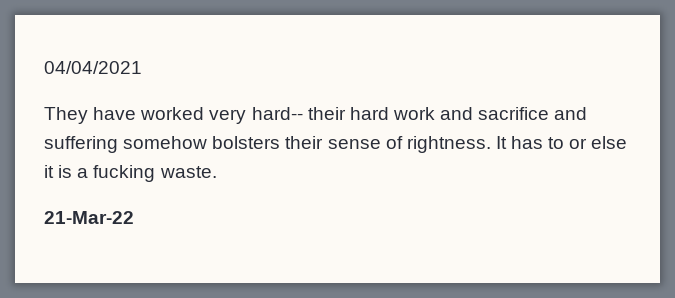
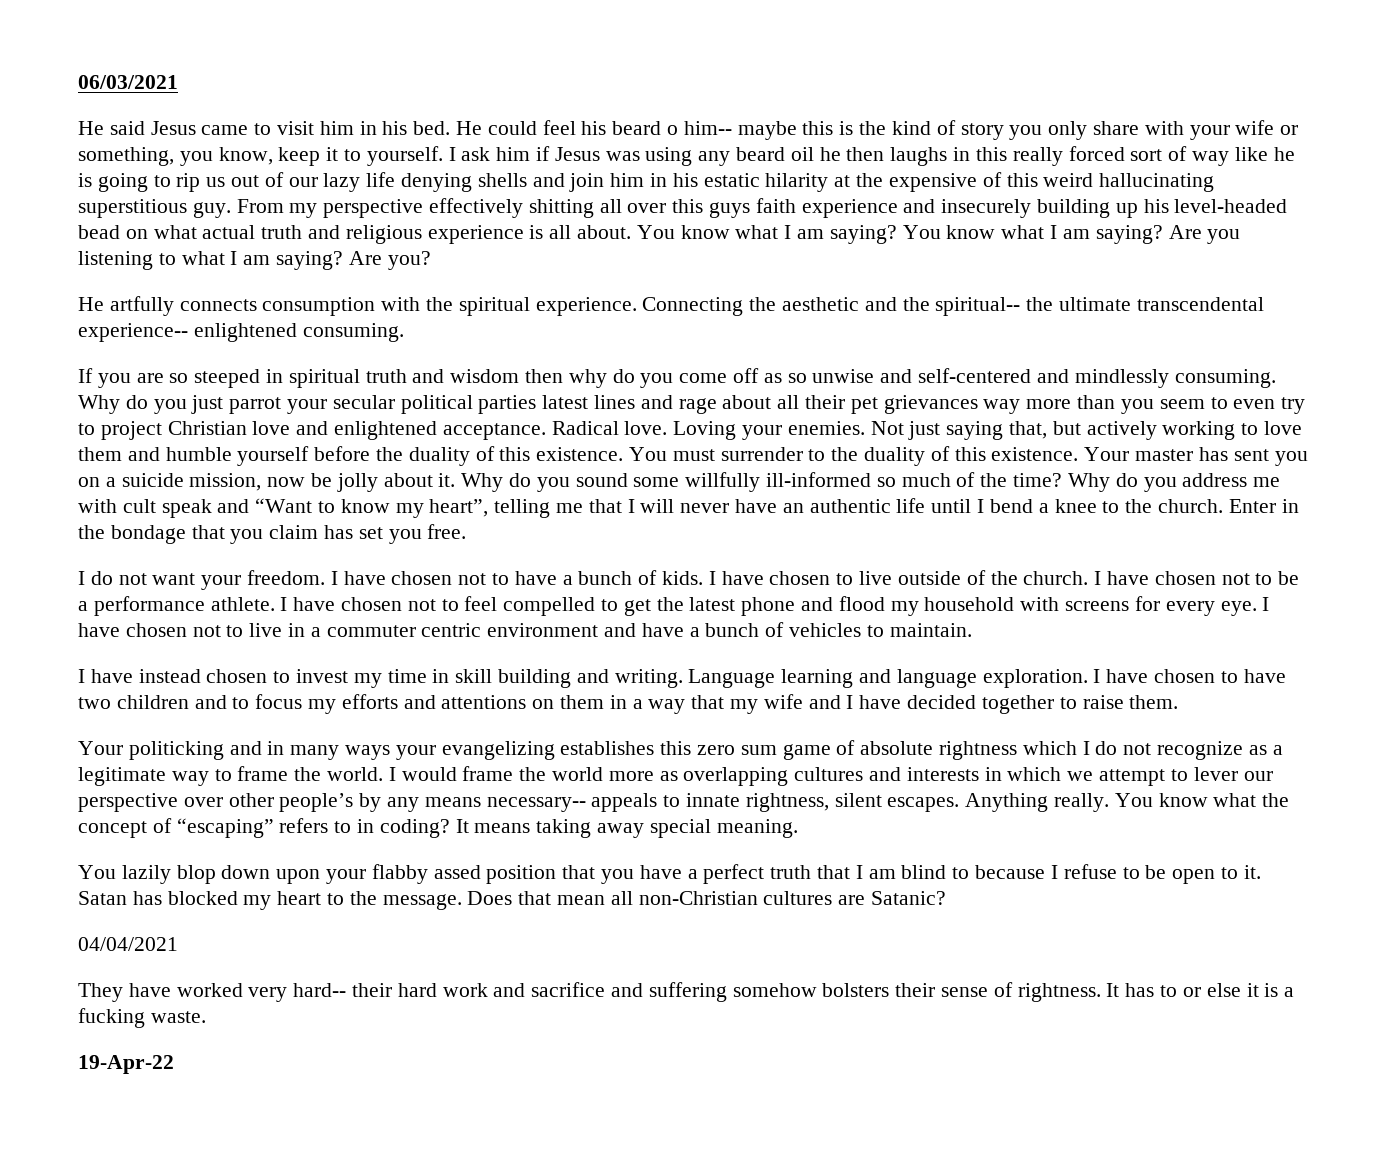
+ 06/03/2021
+ He said Jesus came to visit him in his bed. He could feel his beard o him-- maybe this is the kind of story you only share with your wife or something, you know, keep it to yourself. I ask him if Jesus was using any beard oil he then laughs in this really forced sort of way like he is going to rip us out of our lazy life denying shells and join him in his estatic hilarity at the expensive of this weird hallucinating superstitious guy. From my perspective effectively shitting all over this guys faith experience and insecurely building up his level-headed bead on what actual truth and religious experience is all about. You know what I am saying? You know what I am saying? Are you listening to what I am saying? Are you?
+ He artfully connects consumption with the spiritual experience. Connecting the aesthetic and the spiritual-- the ultimate transcendental experience-- enlightened consuming.
+ If you are so steeped in spiritual truth and wisdom then why do you come off as so unwise and self-centered and mindlessly consuming. Why do you just parrot your secular political parties latest lines and rage about all their pet grievances way more than you seem to even try to project Christian love and enlightened acceptance. Radical love. Loving your enemies. Not just saying that, but actively working to love them and humble yourself before the duality of this existence. You must surrender to the duality of this existence. Your master has sent you on a suicide mission, now be jolly about it. Why do you sound some willfully ill-informed so much of the time? Why do you address me with cult speak and “Want to know my heart”, telling me that I will never have an authentic life until I bend a knee to the church. Enter in the bondage that you claim has set you free.
+ I do not want your freedom. I have chosen not to have a bunch of kids. I have chosen to live outside of the church. I have chosen not to be a performance athlete. I have chosen not to feel compelled to get the latest phone and flood my household with screens for every eye. I have chosen not to live in a commuter centric environment and have a bunch of vehicles to maintain.
+ I have instead chosen to invest my time in skill building and writing. Language learning and language exploration. I have chosen to have two children and to focus my efforts and attentions on them in a way that my wife and I have decided together to raise them.
+ Your politicking and in many ways your evangelizing establishes this zero sum game of absolute rightness which I do not recognize as a legitimate way to frame the world. I would frame the world more as overlapping cultures and interests in which we attempt to lever our perspective over other people’s by any means necessary-- appeals to innate rightness, silent escapes. Anything really. You know what the concept of “escaping” refers to in coding? It means taking away special meaning.
+ You lazily blop down upon your flabby assed position that you have a perfect truth that I am blind to because I refuse to be open to it. Satan has blocked my heart to the message. Does that mean all non-Christian cultures are Satanic?
- 21-Mar-22
+ 19-Apr-22

